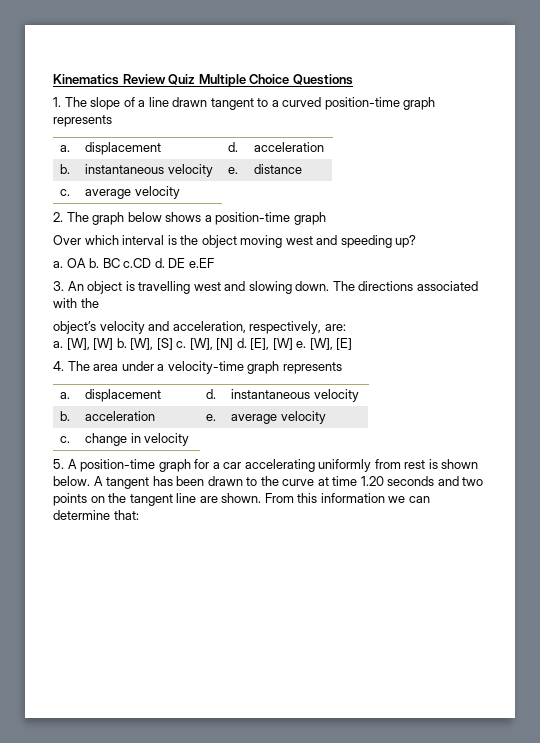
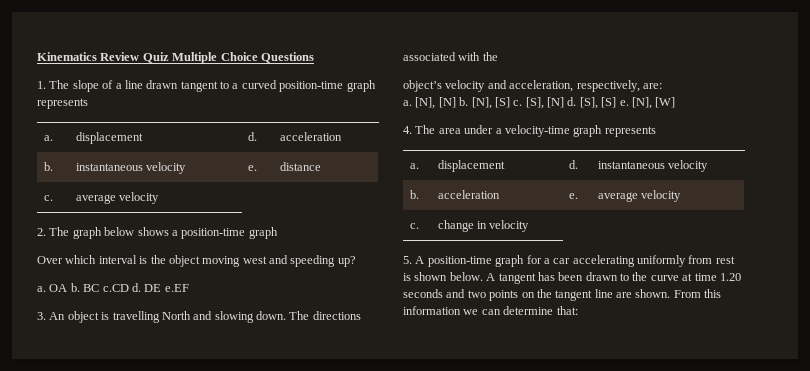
- 3. An object is travelling west and slowing down.
+ 3. An object is travelling North and slowing down.
- [W], [W] b. [W], [S] c.
+ [N], [N] b. [N], [S] c.
- [W], [N] d.
+ [S], [N] d.
- [E], [W] e. [W], [E]
+ [S], [S] e. [N], [W]

